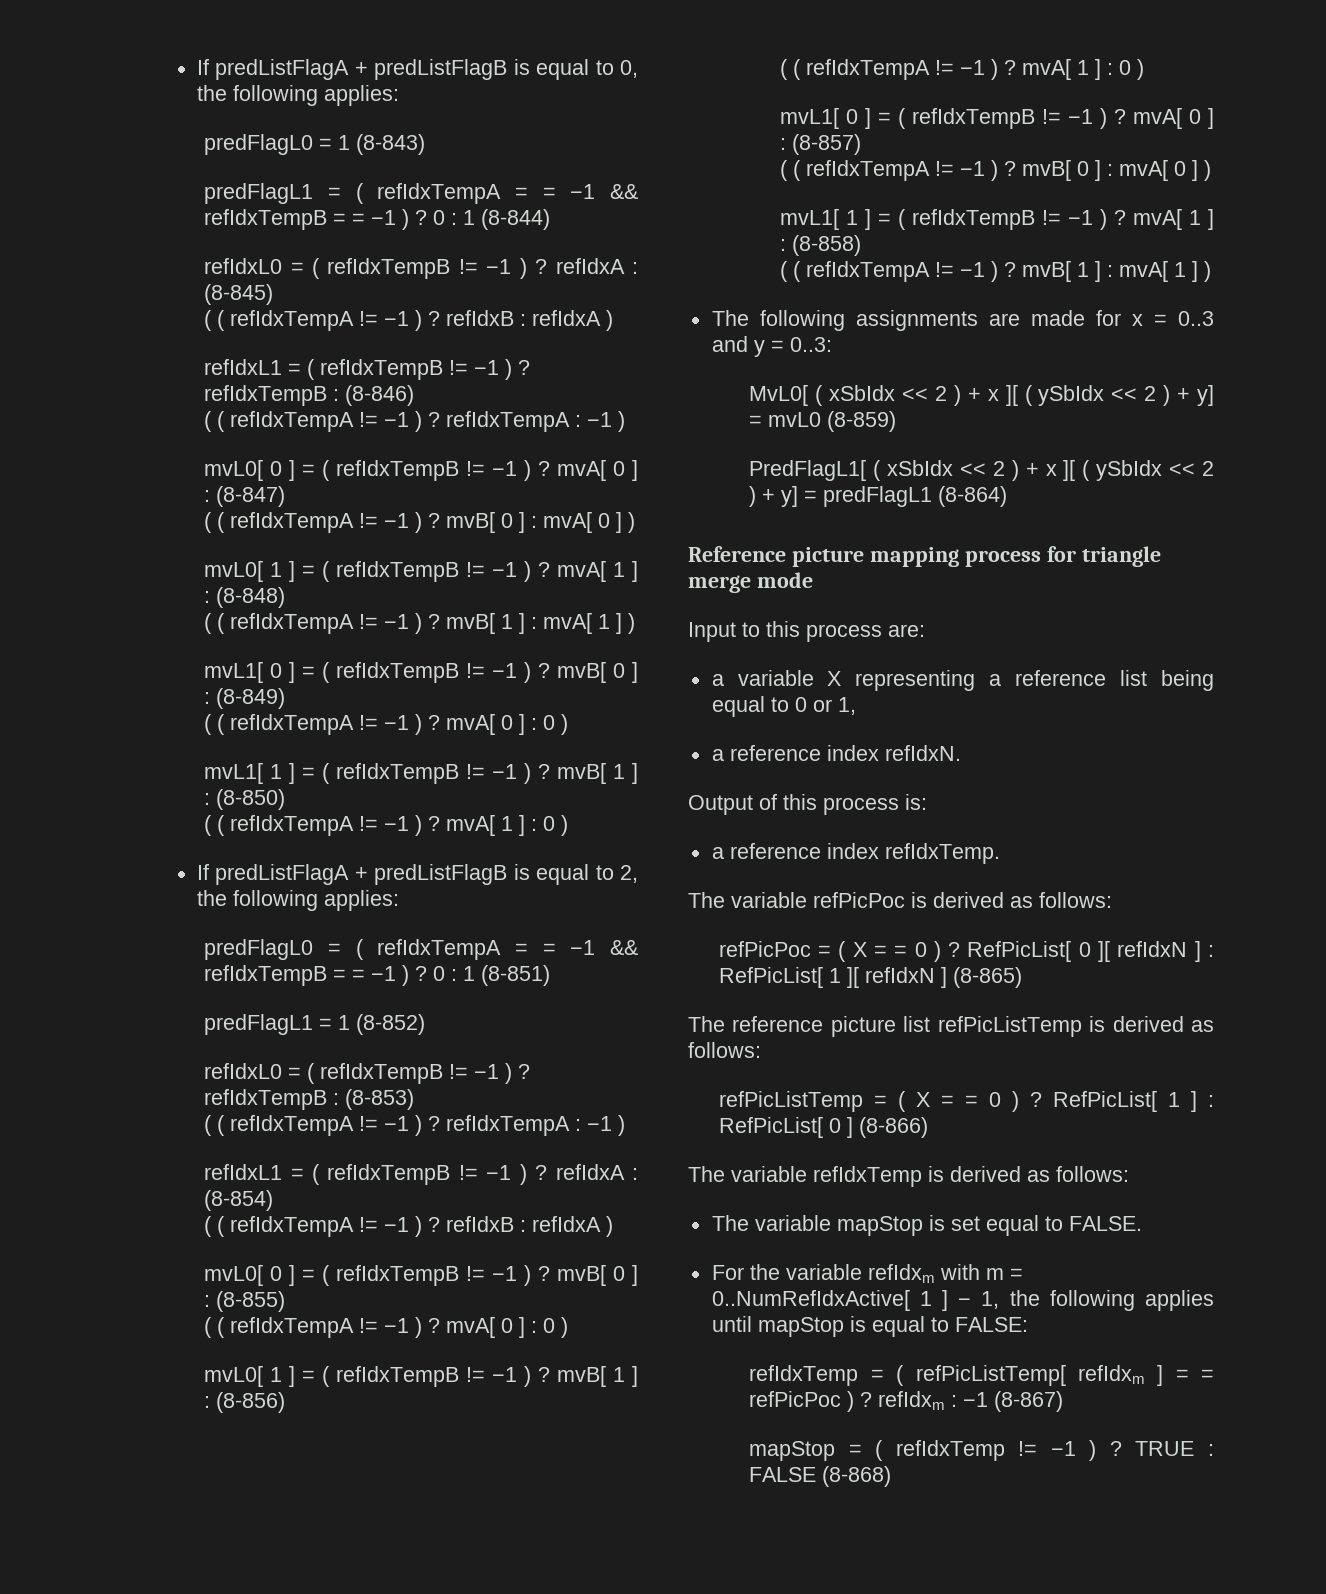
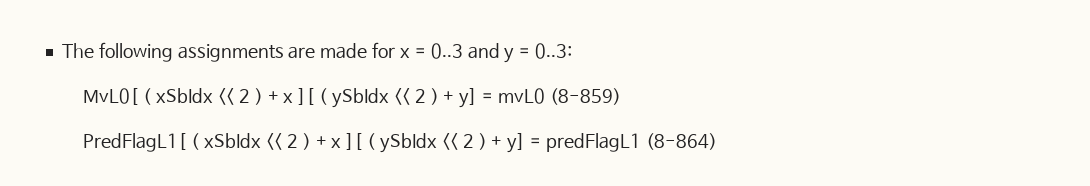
- If predListFlagA + predListFlagB is equal to 0, the following applies:
- predFlagL0 = 1 (8-843)
- predFlagL1 = ( refIdxTempA = = −1 && refIdxTempB = = −1 ) ? 0 : 1 (8-844)
- refIdxL0 = ( refIdxTempB != −1 ) ? refIdxA : (8-845)
- ( ( refIdxTempA != −1 ) ? refIdxB : refIdxA )
- refIdxL1 = ( refIdxTempB != −1 ) ? refIdxTempB : (8-846)
- ( ( refIdxTempA != −1 ) ? refIdxTempA : −1 )
- mvL0[ 0 ] = ( refIdxTempB != −1 ) ? mvA[ 0 ] : (8-847)
- ( ( refIdxTempA != −1 ) ? mvB[ 0 ] : mvA[ 0 ] )
- mvL0[ 1 ] = ( refIdxTempB != −1 ) ? mvA[ 1 ] : (8-848)
- ( ( refIdxTempA != −1 ) ? mvB[ 1 ] : mvA[ 1 ] )
- mvL1[ 0 ] = ( refIdxTempB != −1 ) ? mvB[ 0 ] : (8-849)
- ( ( refIdxTempA != −1 ) ? mvA[ 0 ] : 0 )
- mvL1[ 1 ] = ( refIdxTempB != −1 ) ? mvB[ 1 ] : (8-850)
- ( ( refIdxTempA != −1 ) ? mvA[ 1 ] : 0 )
- If predListFlagA + predListFlagB is equal to 2, the following applies:
- predFlagL0 = ( refIdxTempA = = −1 && refIdxTempB = = −1 ) ? 0 : 1 (8-851)
- predFlagL1 = 1 (8-852)
- refIdxL0 = ( refIdxTempB != −1 ) ? refIdxTempB : (8-853)
- ( ( refIdxTempA != −1 ) ? refIdxTempA : −1 )
- refIdxL1 = ( refIdxTempB != −1 ) ? refIdxA : (8-854)
- ( ( refIdxTempA != −1 ) ? refIdxB : refIdxA )
- mvL0[ 0 ] = ( refIdxTempB != −1 ) ? mvB[ 0 ] : (8-855)
- ( ( refIdxTempA != −1 ) ? mvA[ 0 ] : 0 )
- mvL0[ 1 ] = ( refIdxTempB != −1 ) ? mvB[ 1 ] : (8-856)
- ( ( refIdxTempA != −1 ) ? mvA[ 1 ] : 0 )
- mvL1[ 0 ] = ( refIdxTempB != −1 ) ? mvA[ 0 ] : (8-857)
- ( ( refIdxTempA != −1 ) ? mvB[ 0 ] : mvA[ 0 ] )
- mvL1[ 1 ] = ( refIdxTempB != −1 ) ? mvA[ 1 ] : (8-858)
- ( ( refIdxTempA != −1 ) ? mvB[ 1 ] : mvA[ 1 ] )
- Reference picture mapping process for triangle merge mode
- Input to this process are:
- a variable X representing a reference list being equal to 0 or 1,
- a reference index refIdxN.
- Output of this process is:
- a reference index refIdxTemp.
- The variable refPicPoc is derived as follows:
- refPicPoc = ( X = = 0 ) ? RefPicList[ 0 ][ refIdxN ] : RefPicList[ 1 ][ refIdxN ] (8-865)
- The reference picture list refPicListTemp is derived as follows:
- refPicListTemp = ( X = = 0 ) ? RefPicList[ 1 ] : RefPicList[ 0 ] (8-866)
- The variable refIdxTemp is derived as follows:
- The variable mapStop is set equal to FALSE.
- For the variable refIdxm with m = 0..NumRefIdxActive[ 1 ] − 1, the following applies until mapStop is equal to FALSE:
- refIdxTemp = ( refPicListTemp[ refIdxm ] = = refPicPoc ) ? refIdxm : −1 (8-867)
- mapStop = ( refIdxTemp != −1 ) ? TRUE : FALSE (8-868)

